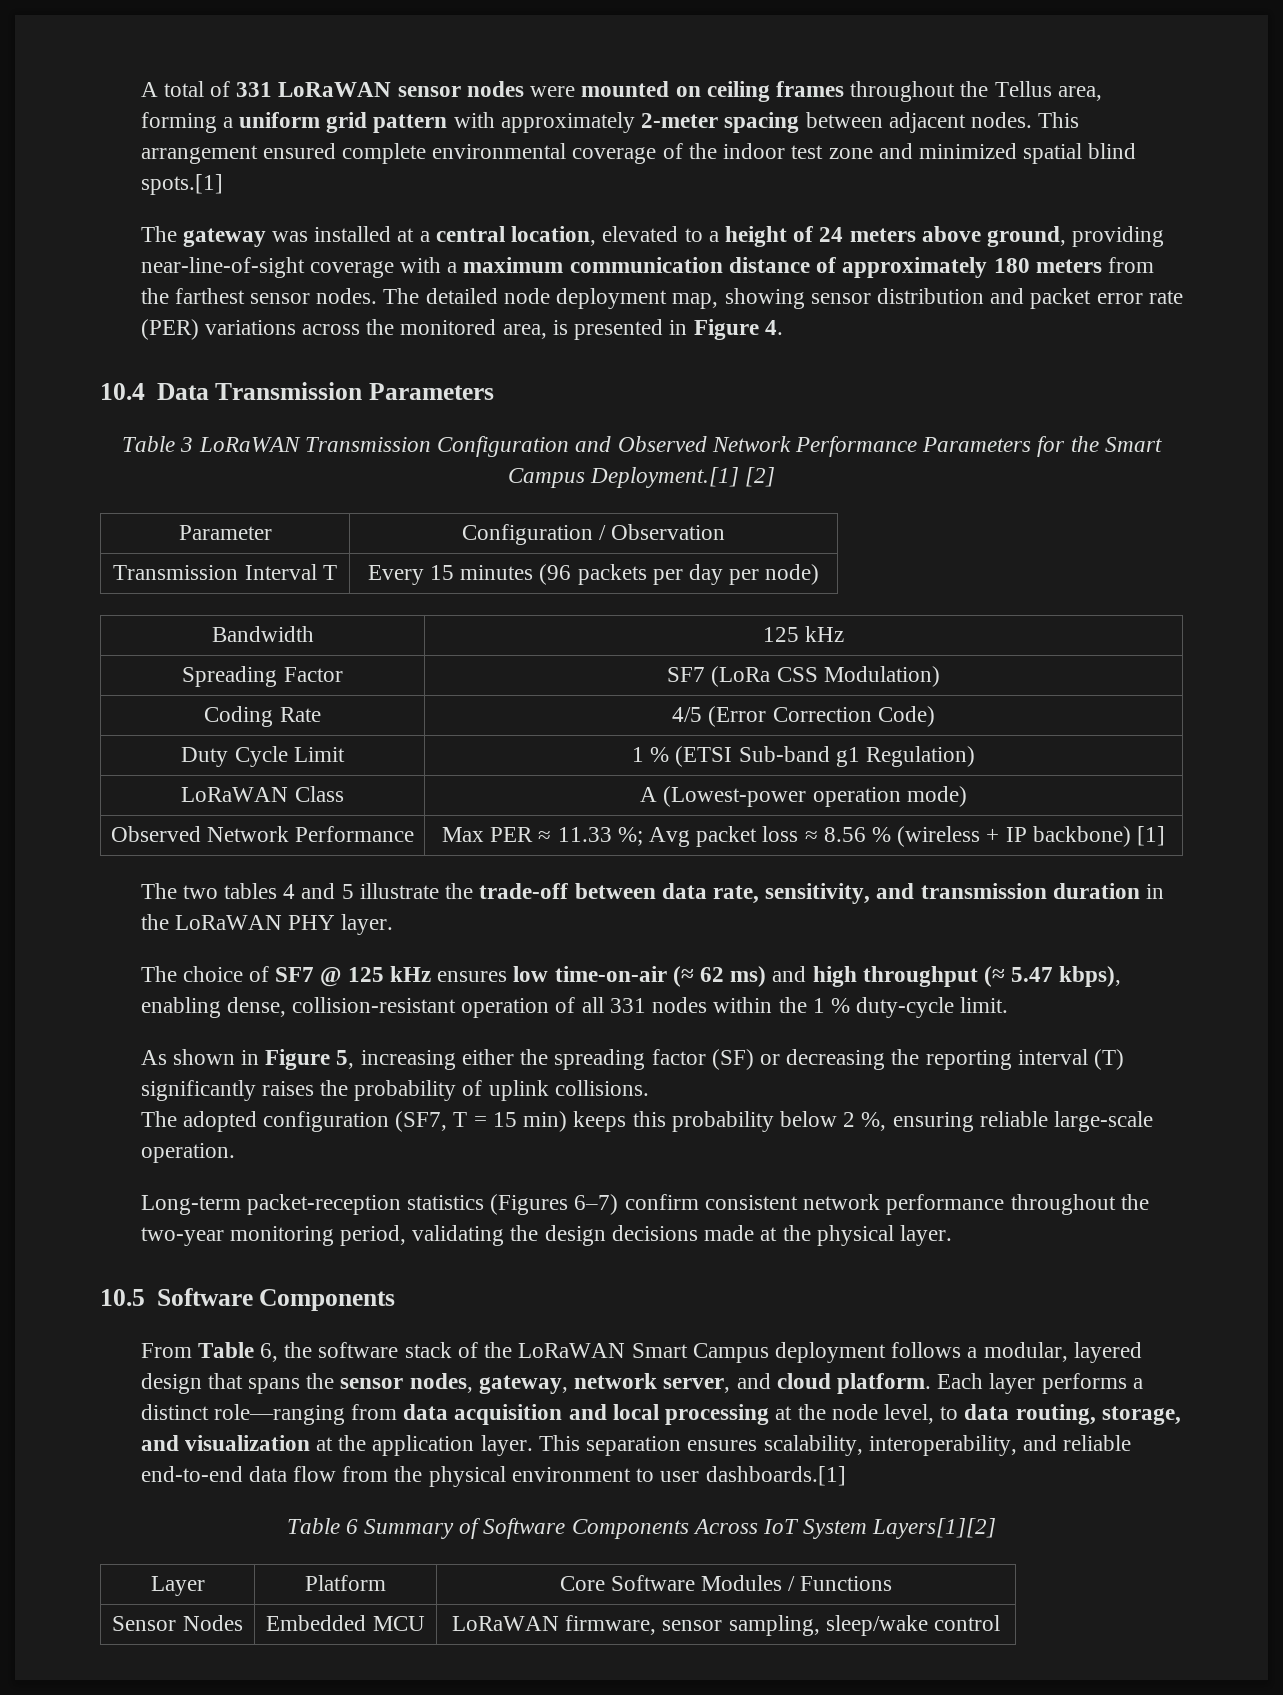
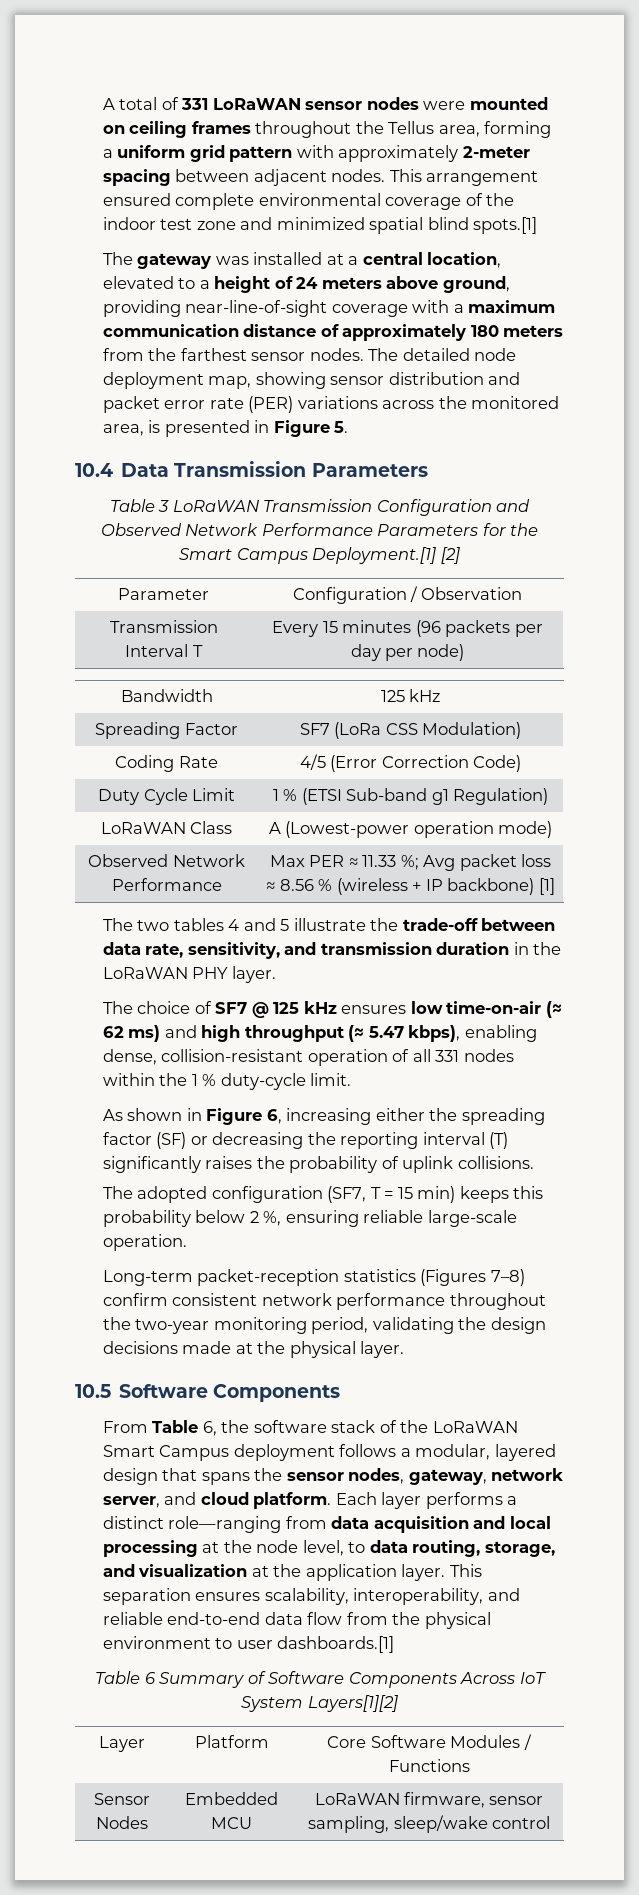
- The detailed node deployment map, showing sensor distribution and packet error rate (PER) variations across the monitored area, is presented in Figure 4.
+ The detailed node deployment map, showing sensor distribution and packet error rate (PER) variations across the monitored area, is presented in Figure 5.
- As shown in Figure 5, increasing either the spreading factor (SF) or decreasing the reporting interval (T) significantly raises the probability of uplink collisions.
+ As shown in Figure 6, increasing either the spreading factor (SF) or decreasing the reporting interval (T) significantly raises the probability of uplink collisions.
- Long-term packet-reception statistics (Figures 6–7) confirm consistent network performance throughout the two-year monitoring period, validating the design decisions made at the physical layer.
+ Long-term packet-reception statistics (Figures 7–8) confirm consistent network performance throughout the two-year monitoring period, validating the design decisions made at the physical layer.

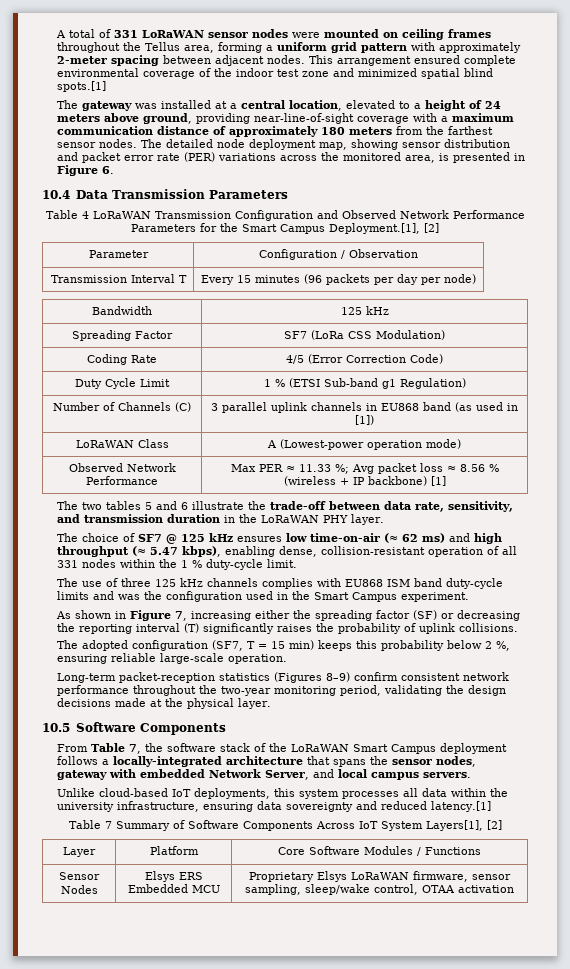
- The detailed node deployment map, showing sensor distribution and packet error rate (PER) variations across the monitored area, is presented in Figure 5.
+ The detailed node deployment map, showing sensor distribution and packet error rate (PER) variations across the monitored area, is presented in Figure 6.
- Table 3 LoRaWAN Transmission Configuration and Observed Network Performance Parameters for the Smart Campus Deployment.[1] [2]
+ Table 4 LoRaWAN Transmission Configuration and Observed Network Performance Parameters for the Smart Campus Deployment.[1], [2]
+ Number of Channels (C) | 3 parallel uplink channels in EU868 band (as used in [1])
- The two tables 4 and 5 illustrate the trade-off between data rate, sensitivity, and transmission duration in the LoRaWAN PHY layer.
+ The two tables 5 and 6 illustrate the trade-off between data rate, sensitivity, and transmission duration in the LoRaWAN PHY layer.
+ The use of three 125 kHz channels complies with EU868 ISM band duty-cycle limits and was the configuration used in the Smart Campus experiment.
- As shown in Figure 6, increasing either the spreading factor (SF) or decreasing the reporting interval (T) significantly raises the probability of uplink collisions.
+ As shown in Figure 7, increasing either the spreading factor (SF) or decreasing the reporting interval (T) significantly raises the probability of uplink collisions.
- Long-term packet-reception statistics (Figures 7–8) confirm consistent network performance throughout the two-year monitoring period, validating the design decisions made at the physical layer.
+ Long-term packet-reception statistics (Figures 8–9) confirm consistent network performance throughout the two-year monitoring period, validating the design decisions made at the physical layer.
- From Table 6, the software stack of the LoRaWAN Smart Campus deployment follows a modular, layered design that spans the sensor nodes, gateway, network server, and cloud platform. Each layer performs a distinct role—ranging from data acquisition and local processing at the node level, to data routing, storage, and visualization at the application layer. This separation ensures scalability, interoperability, and reliable end-to-end data flow from the physical environment to user dashboards.[1]
- Table 6 Summary of Software Components Across IoT System Layers[1][2]
+ From Table 7, the software stack of the LoRaWAN Smart Campus deployment follows a locally-integrated architecture that spans the sensor nodes, gateway with embedded Network Server, and local campus servers.
+ Unlike cloud-based IoT deployments, this system processes all data within the university infrastructure, ensuring data sovereignty and reduced latency.[1]
+ Table 7 Summary of Software Components Across IoT System Layers[1], [2]
- Sensor Nodes | Embedded MCU | LoRaWAN firmware, sensor sampling, sleep/wake control
+ Sensor Nodes | Elsys ERS Embedded MCU | Proprietary Elsys LoRaWAN firmware, sensor sampling, sleep/wake control, OTAA activation

